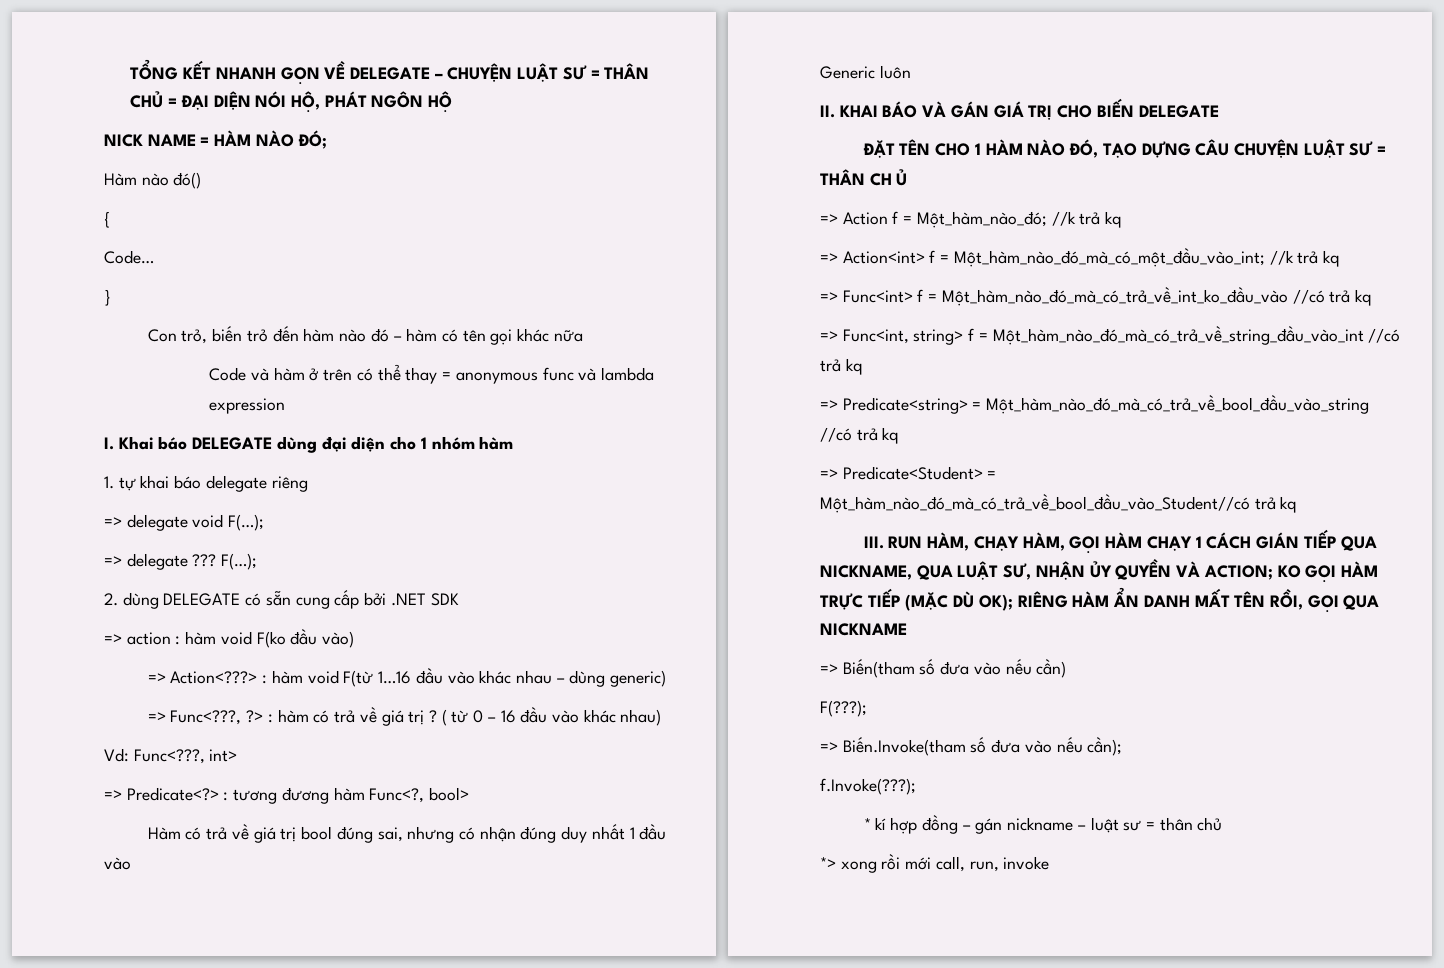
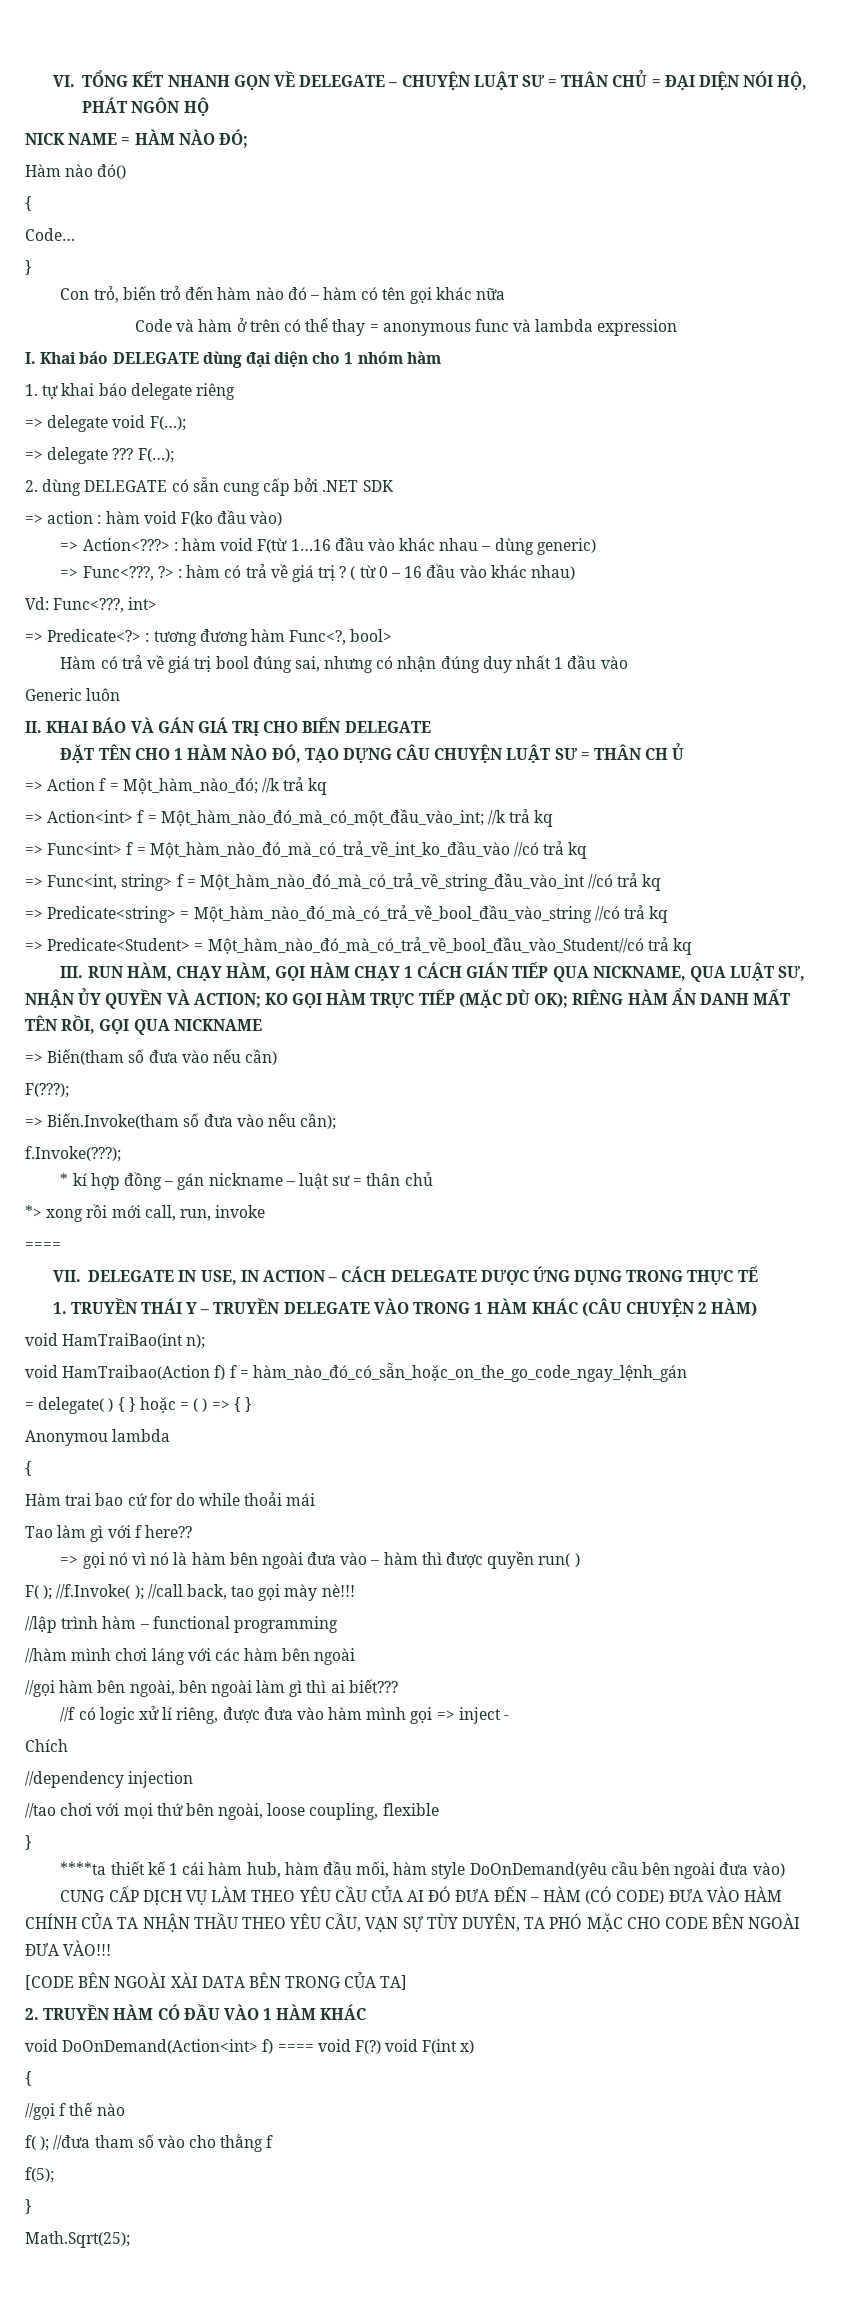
- TỔNG KẾT NHANH GỌN VỀ DELEGATE – CHUYỆN LUẬT SƯ = THÂN CHỦ = ĐẠI DIỆN NÓI HỘ, PHÁT NGÔN HỘ
+ VI. TỔNG KẾT NHANH GỌN VỀ DELEGATE – CHUYỆN LUẬT SƯ = THÂN CHỦ = ĐẠI DIỆN NÓI HỘ, PHÁT NGÔN HỘ
  *> xong rồi mới call, run, invoke
+ ====
+ VII. DELEGATE IN USE, IN ACTION – CÁCH DELEGATE DƯỢC ỨNG DỤNG TRONG THỰC TẾ
+ 1. TRUYỀN THÁI Y – TRUYỀN DELEGATE VÀO TRONG 1 HÀM KHÁC (CÂU CHUYỆN 2 HÀM)
+ void HamTraiBao(int n);
+ void HamTraibao(Action f) f = hàm_nào_đó_có_sẵn_hoặc_on_the_go_code_ngay_lệnh_gán
+ = delegate( ) { } hoặc = ( ) => { }
+ Anonymou lambda
+ {
+ Hàm trai bao cứ for do while thoải mái
+ Tao làm gì với f here??
+ => gọi nó vì nó là hàm bên ngoài đưa vào – hàm thì được quyền run( )
+ F( ); //f.Invoke( ); //call back, tao gọi mày nè!!!
+ //lập trình hàm – functional programming
+ //hàm mình chơi láng với các hàm bên ngoài
+ //gọi hàm bên ngoài, bên ngoài làm gì thì ai biết???
+ //f có logic xử lí riêng, được đưa vào hàm mình gọi => inject -
+ Chích
+ //dependency injection
+ //tao chơi với mọi thứ bên ngoài, loose coupling, flexible
+ }
+ ****ta thiết kế 1 cái hàm hub, hàm đầu mối, hàm style DoOnDemand(yêu cầu bên ngoài đưa vào)
+ CUNG CẤP DỊCH VỤ LÀM THEO YÊU CẦU CỦA AI ĐÓ ĐƯA ĐẾN – HÀM (CÓ CODE) ĐƯA VÀO HÀM CHÍNH CỦA TA NHẬN THẦU THEO YÊU CẦU, VẠN SỰ TÙY DUYÊN, TA PHÓ MẶC CHO CODE BÊN NGOÀI ĐƯA VÀO!!!
+ [CODE BÊN NGOÀI XÀI DATA BÊN TRONG CỦA TA]
+ 2. TRUYỀN HÀM CÓ ĐẦU VÀO 1 HÀM KHÁC
+ void DoOnDemand(Action<int> f) ==== void F(?) void F(int x)
+ {
+ //gọi f thế nào
+ f( ); //đưa tham số vào cho thằng f
+ f(5);
+ }
+ Math.Sqrt(25);

